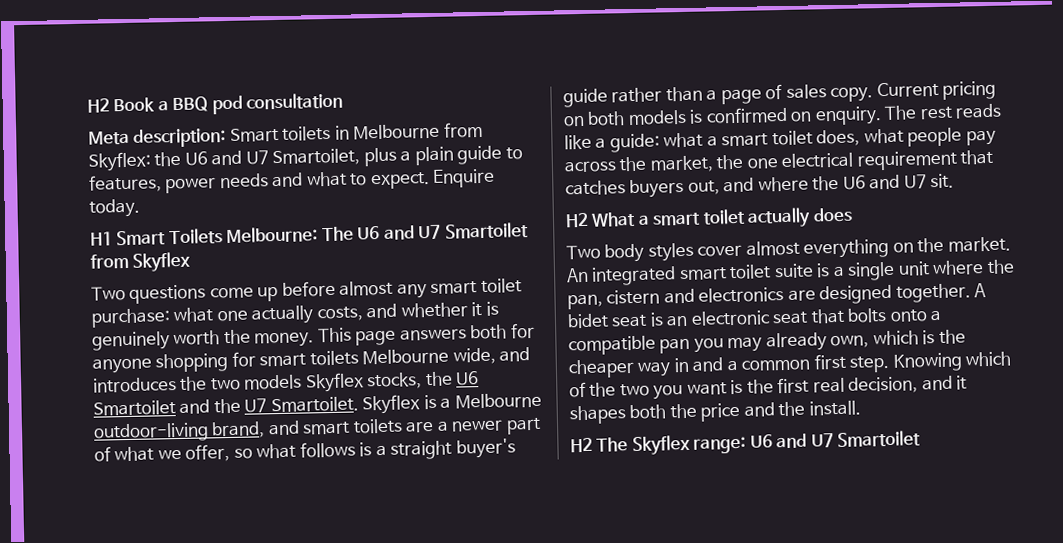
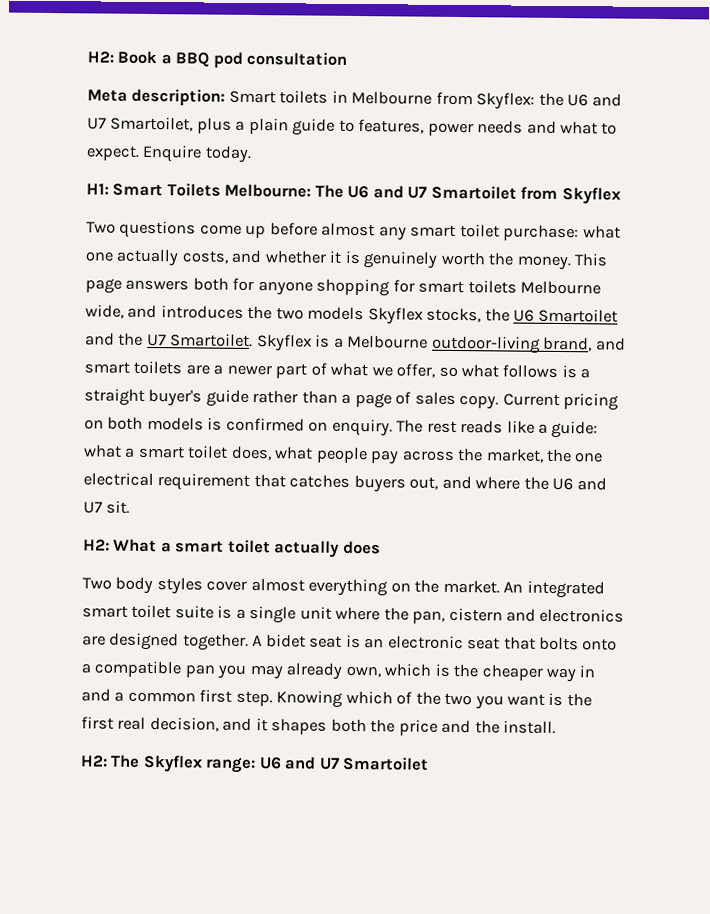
- H2 Book a BBQ pod consultation
+ H2: Book a BBQ pod consultation
- H1 Smart Toilets Melbourne: The U6 and U7 Smartoilet from Skyflex
+ H1: Smart Toilets Melbourne: The U6 and U7 Smartoilet from Skyflex
- H2 What a smart toilet actually does
+ H2: What a smart toilet actually does
- H2 The Skyflex range: U6 and U7 Smartoilet
+ H2: The Skyflex range: U6 and U7 Smartoilet

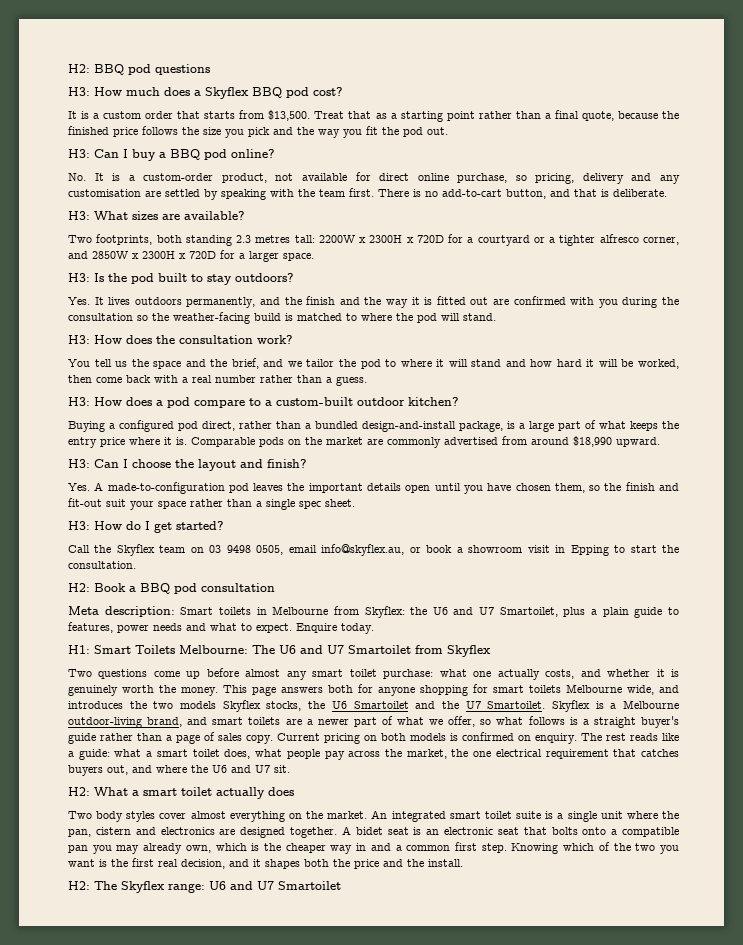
+ H2: BBQ pod questions
+ H3: How much does a Skyflex BBQ pod cost?
+ It is a custom order that starts from $13,500. Treat that as a starting point rather than a final quote, because the finished price follows the size you pick and the way you fit the pod out.
+ H3: Can I buy a BBQ pod online?
+ No. It is a custom-order product, not available for direct online purchase, so pricing, delivery and any customisation are settled by speaking with the team first. There is no add-to-cart button, and that is deliberate.
+ H3: What sizes are available?
+ Two footprints, both standing 2.3 metres tall: 2200W x 2300H x 720D for a courtyard or a tighter alfresco corner, and 2850W x 2300H x 720D for a larger space.
+ H3: Is the pod built to stay outdoors?
+ Yes. It lives outdoors permanently, and the finish and the way it is fitted out are confirmed with you during the consultation so the weather-facing build is matched to where the pod will stand.
+ H3: How does the consultation work?
+ You tell us the space and the brief, and we tailor the pod to where it will stand and how hard it will be worked, then come back with a real number rather than a guess.
+ H3: How does a pod compare to a custom-built outdoor kitchen?
+ Buying a configured pod direct, rather than a bundled design-and-install package, is a large part of what keeps the entry price where it is. Comparable pods on the market are commonly advertised from around $18,990 upward.
+ H3: Can I choose the layout and finish?
+ Yes. A made-to-configuration pod leaves the important details open until you have chosen them, so the finish and fit-out suit your space rather than a single spec sheet.
+ H3: How do I get started?
+ Call the Skyflex team on 03 9498 0505, email info@skyflex.au, or book a showroom visit in Epping to start the consultation.

